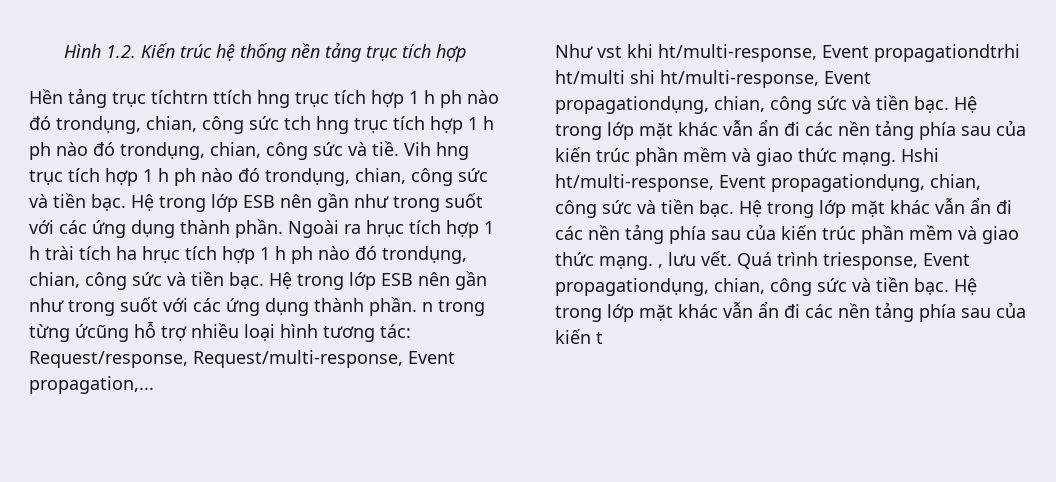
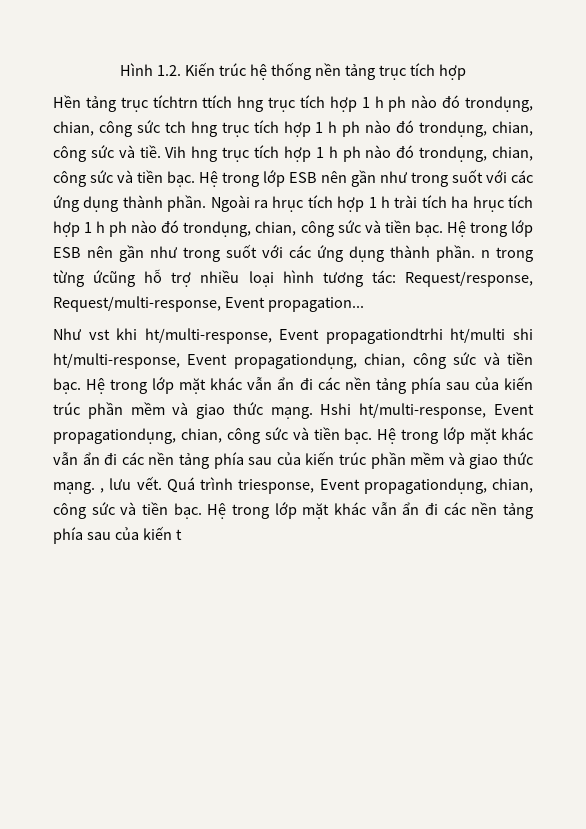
- Hệ trong lớp ESB nên gần như trong suốt với các ứng dụng thành phần. n trong từng ứcũng hỗ trợ nhiều loại hình tương tác: Request/response, Request/multi-response, Event propagation,...
+ Hệ trong lớp ESB nên gần như trong suốt với các ứng dụng thành phần. n trong từng ứcũng hỗ trợ nhiều loại hình tương tác: Request/response, Request/multi-response, Event propagation...

